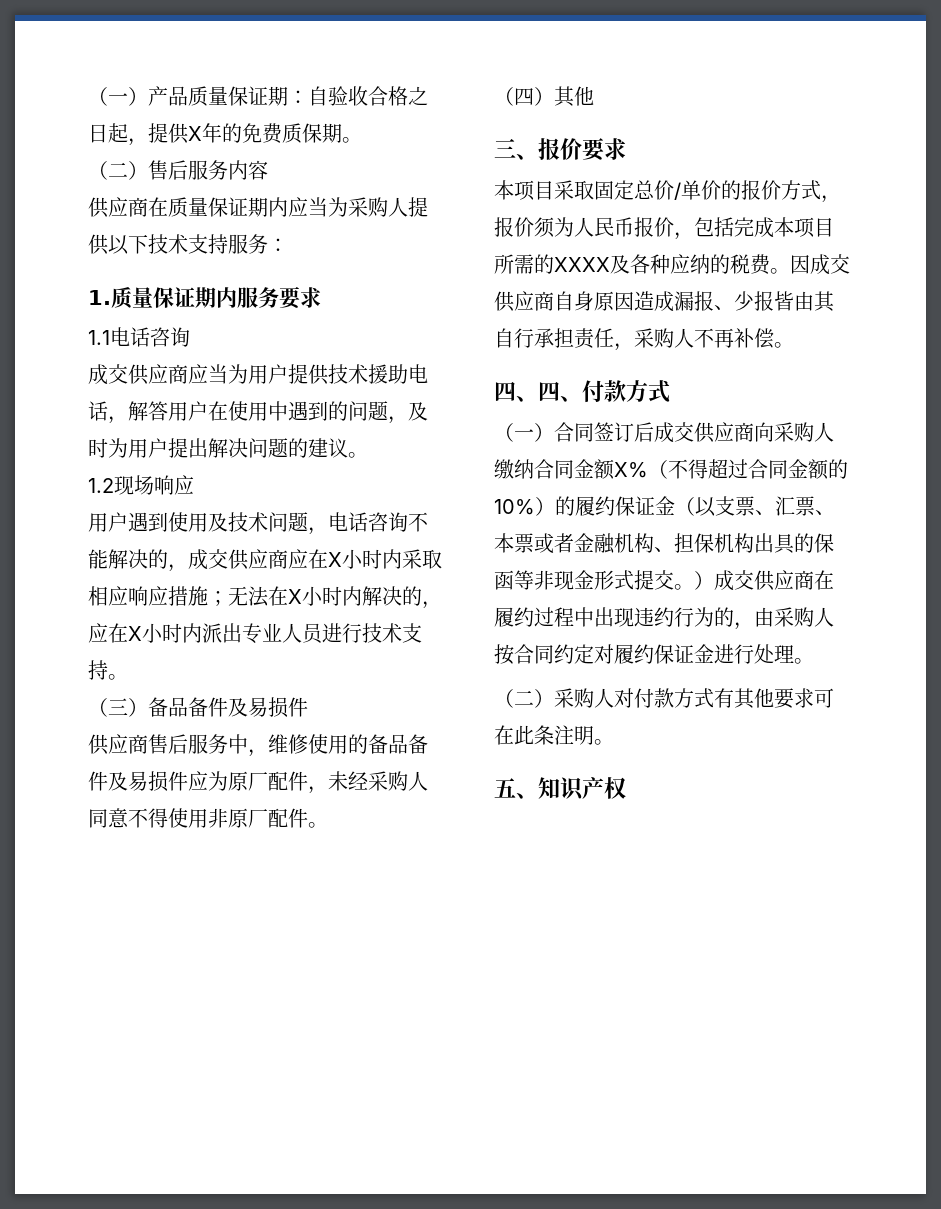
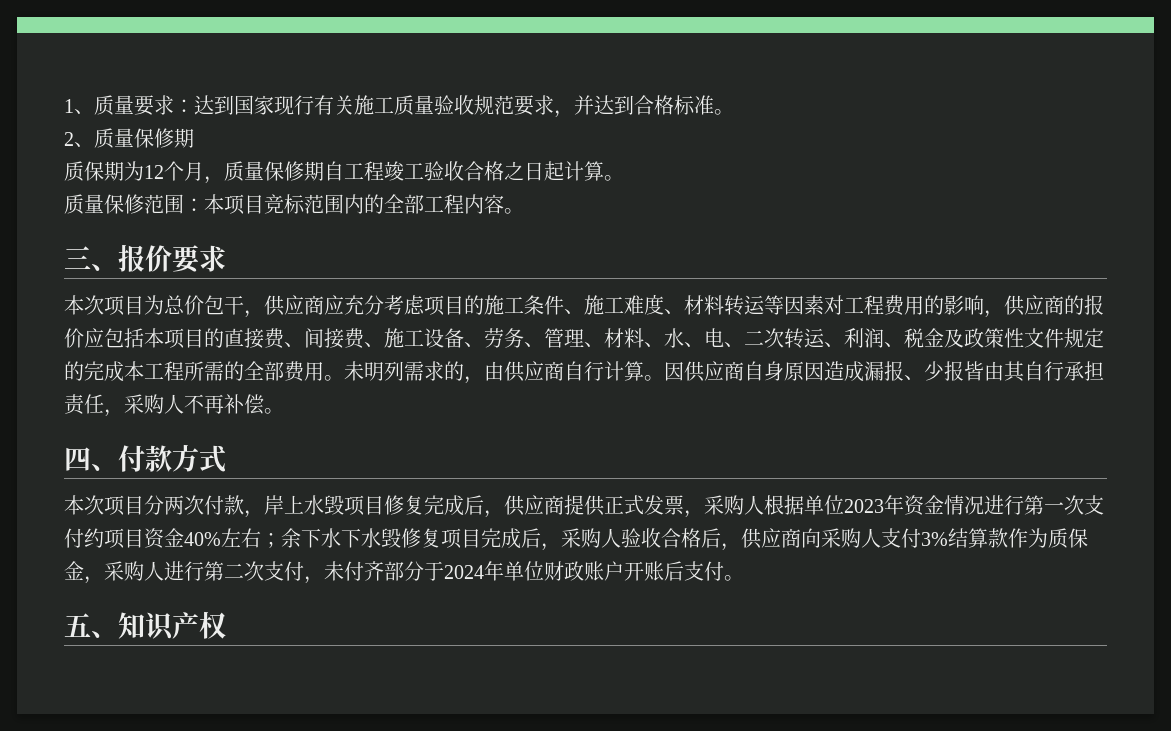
- （一）产品质量保证期：自验收合格之日起，提供X年的免费质保期。
- （二）售后服务内容
- 供应商在质量保证期内应当为采购人提供以下技术支持服务：
- 1.质量保证期内服务要求
- 1.1电话咨询
- 成交供应商应当为用户提供技术援助电话，解答用户在使用中遇到的问题，及时为用户提出解决问题的建议。
- 1.2现场响应
- 用户遇到使用及技术问题，电话咨询不能解决的，成交供应商应在X小时内采取相应响应措施；无法在X小时内解决的，应在X小时内派出专业人员进行技术支持。
- （三）备品备件及易损件
- 供应商售后服务中，维修使用的备品备件及易损件应为原厂配件，未经采购人同意不得使用非原厂配件。
- （四）其他
+ 1、质量要求：达到国家现行有关施工质量验收规范要求，并达到合格标准。
+ 2、质量保修期
+ 质保期为12个月，质量保修期自工程竣工验收合格之日起计算。
+ 质量保修范围：本项目竞标范围内的全部工程内容。
  三、报价要求
- 本项目采取固定总价/单价的报价方式，报价须为人民币报价，包括完成本项目所需的XXXX及各种应纳的税费。因成交供应商自身原因造成漏报、少报皆由其自行承担责任，采购人不再补偿。
+ 本次项目为总价包干，供应商应充分考虑项目的施工条件、施工难度、材料转运等因素对工程费用的影响，供应商的报价应包括本项目的直接费、间接费、施工设备、劳务、管理、材料、水、电、二次转运、利润、税金及政策性文件规定的完成本工程所需的全部费用。未明列需求的，由供应商自行计算。因供应商自身原因造成漏报、少报皆由其自行承担责任，采购人不再补偿。
- 四、四、付款方式
+ 四、付款方式
- （一）合同签订后成交供应商向采购人缴纳合同金额X%（不得超过合同金额的10%）的履约保证金（以支票、汇票、本票或者金融机构、担保机构出具的保函等非现金形式提交。）成交供应商在履约过程中出现违约行为的，由采购人按合同约定对履约保证金进行处理。
- （二）采购人对付款方式有其他要求可在此条注明。
+ 本次项目分两次付款，岸上水毁项目修复完成后，供应商提供正式发票，采购人根据单位2023年资金情况进行第一次支付约项目资金40%左右；余下水下水毁修复项目完成后，采购人验收合格后，供应商向采购人支付3%结算款作为质保金，采购人进行第二次支付，未付齐部分于2024年单位财政账户开账后支付。

